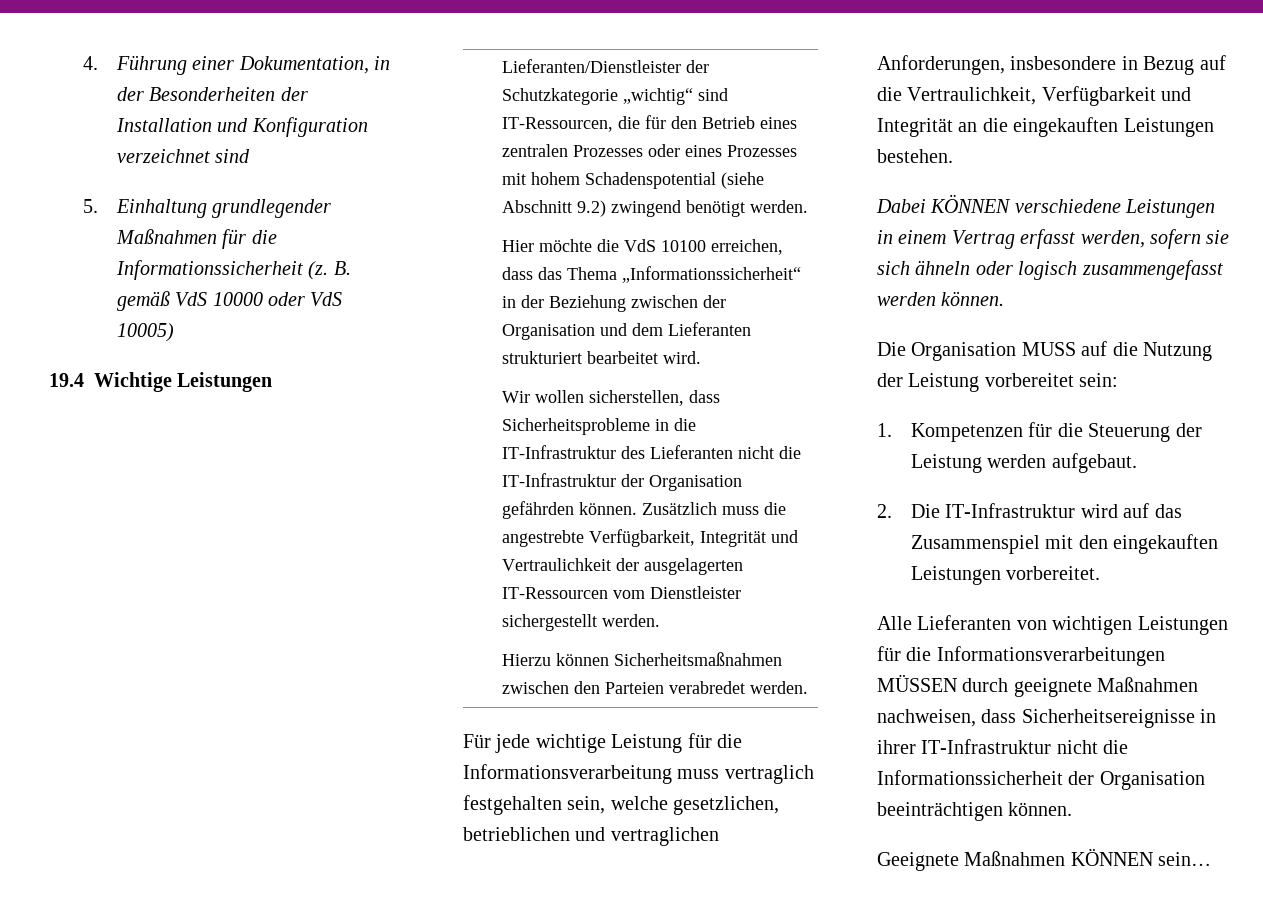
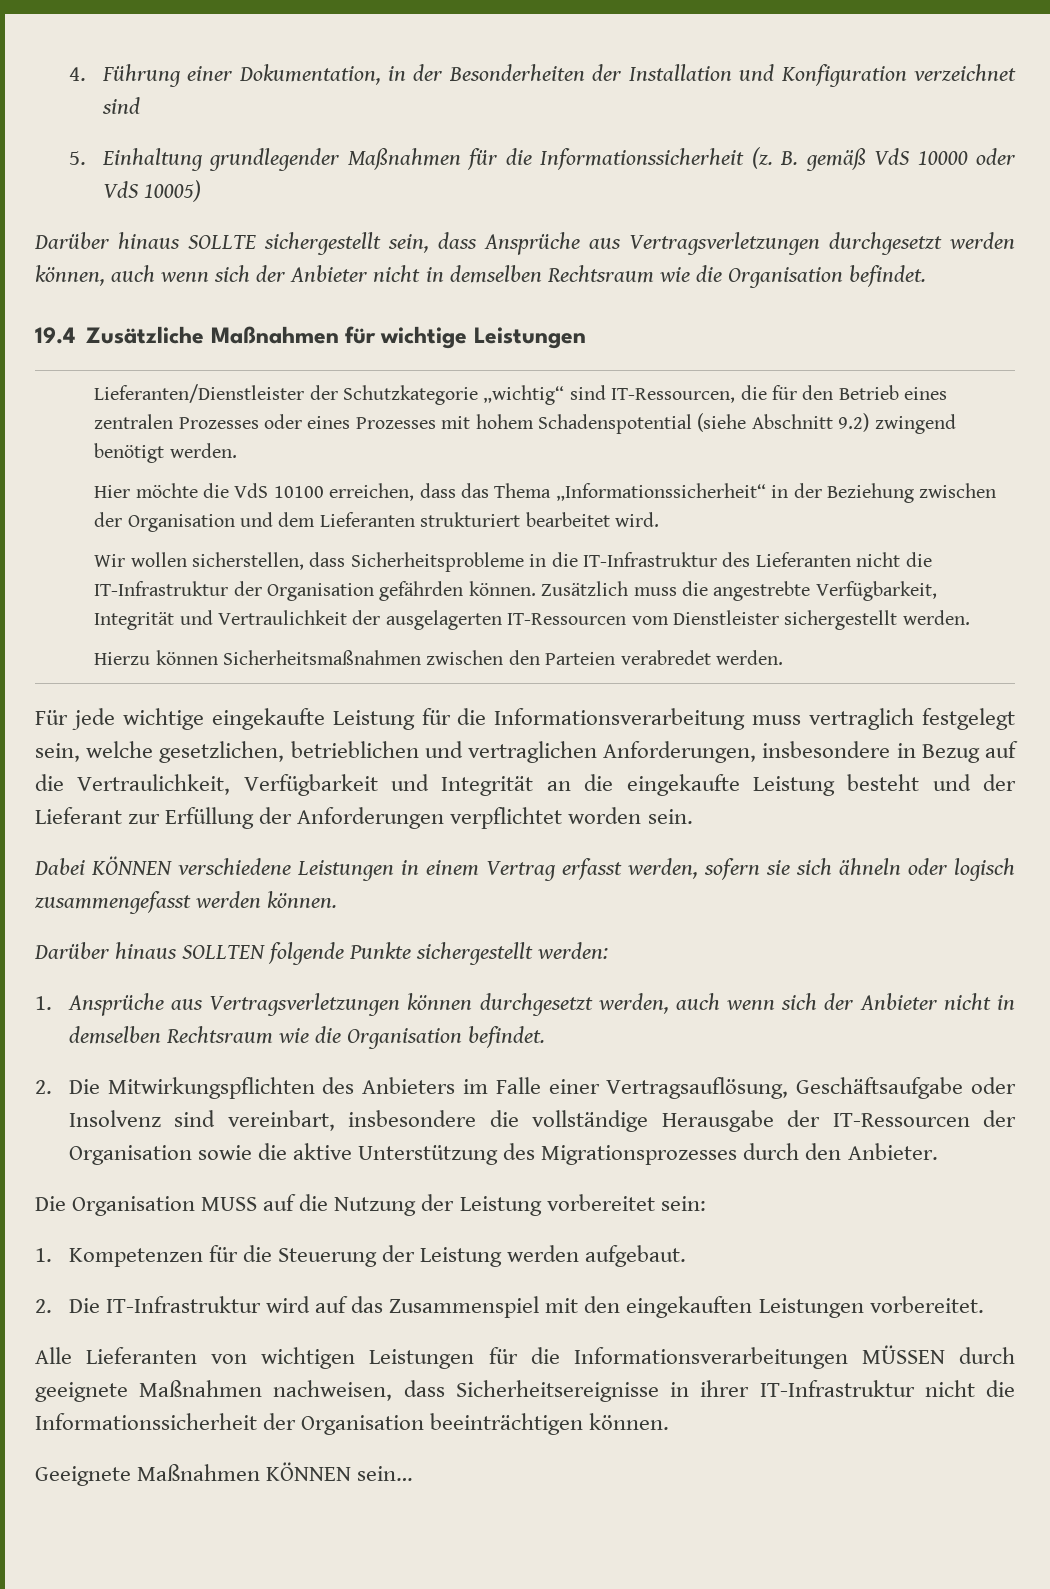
- 19.4 Wichtige Leistungen
+ Darüber hinaus SOLLTE sichergestellt sein, dass Ansprüche aus Vertragsverletzungen durchgesetzt werden können, auch wenn sich der Anbieter nicht in demselben Rechtsraum wie die Organisation befindet.
+ 19.4 Zusätzliche Maßnahmen für wichtige Leistungen
- Für jede wichtige Leistung für die Informationsverarbeitung muss vertraglich festgehalten sein, welche gesetzlichen, betrieblichen und vertraglichen Anforderungen, insbesondere in Bezug auf die Vertraulichkeit, Verfügbarkeit und Integrität an die eingekauften Leistungen bestehen.
+ Für jede wichtige eingekaufte Leistung für die Informationsverarbeitung muss vertraglich festgelegt sein, welche gesetzlichen, betrieblichen und vertraglichen Anforderungen, insbesondere in Bezug auf die Vertraulichkeit, Verfügbarkeit und Integrität an die eingekaufte Leistung besteht und der Lieferant zur Erfüllung der Anforderungen verpflichtet worden sein.
+ Darüber hinaus SOLLTEN folgende Punkte sichergestellt werden:
+ 1. Ansprüche aus Vertragsverletzungen können durchgesetzt werden, auch wenn sich der Anbieter nicht in demselben Rechtsraum wie die Organisation befindet.
+ 2. Die Mitwirkungspflichten des Anbieters im Falle einer Vertragsauflösung, Geschäftsaufgabe oder Insolvenz sind vereinbart, insbesondere die vollständige Herausgabe der IT-Ressourcen der Organisation sowie die aktive Unterstützung des Migrationsprozesses durch den Anbieter.

